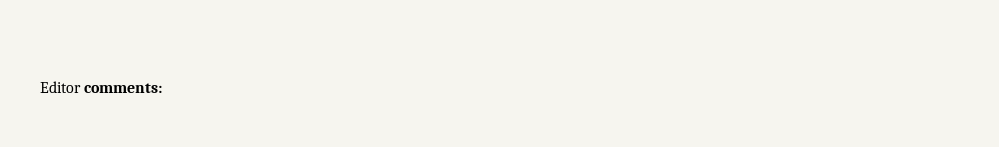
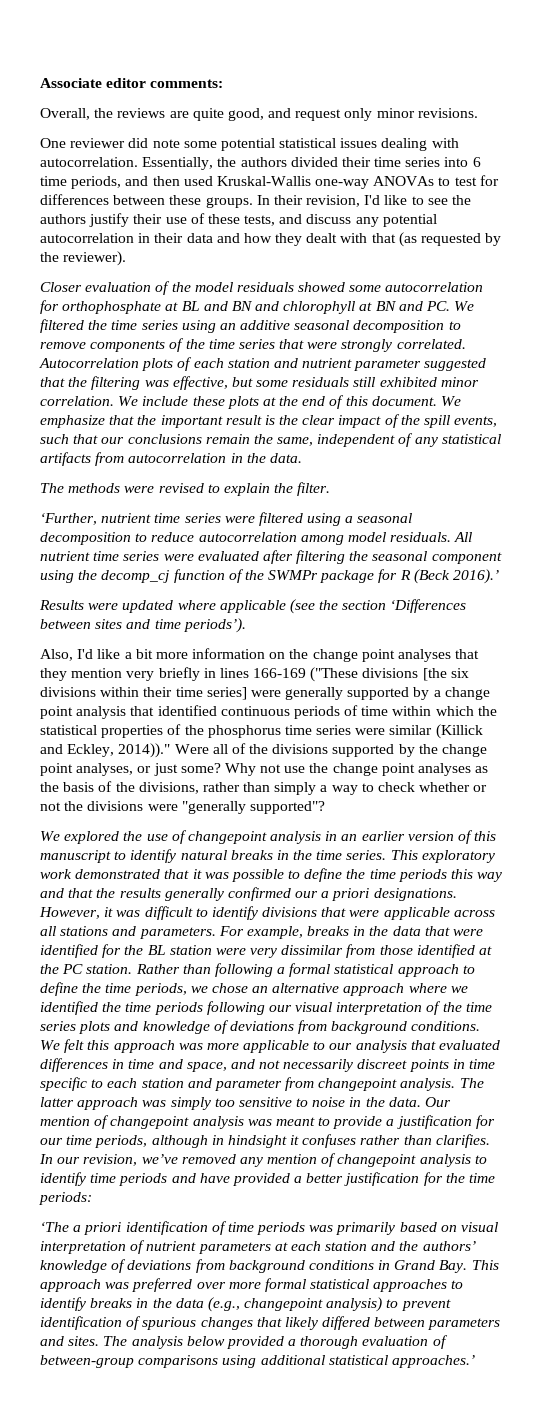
- Editor comments:
+ Associate editor comments:
+ Overall, the reviews are quite good, and request only minor revisions.
+ One reviewer did note some potential statistical issues dealing with autocorrelation. Essentially, the authors divided their time series into 6 time periods, and then used Kruskal-Wallis one-way ANOVAs to test for differences between these groups. In their revision, I'd like to see the authors justify their use of these tests, and discuss any potential autocorrelation in their data and how they dealt with that (as requested by the reviewer).
+ Closer evaluation of the model residuals showed some autocorrelation for orthophosphate at BL and BN and chlorophyll at BN and PC. We filtered the time series using an additive seasonal decomposition to remove components of the time series that were strongly correlated. Autocorrelation plots of each station and nutrient parameter suggested that the filtering was effective, but some residuals still exhibited minor correlation. We include these plots at the end of this document. We emphasize that the important result is the clear impact of the spill events, such that our conclusions remain the same, independent of any statistical artifacts from autocorrelation in the data.
+ The methods were revised to explain the filter.
+ ‘Further, nutrient time series were filtered using a seasonal decomposition to reduce autocorrelation among model residuals. All nutrient time series were evaluated after filtering the seasonal component using the decomp_cj function of the SWMPr package for R (Beck 2016).’
+ Results were updated where applicable (see the section ‘Differences between sites and time periods’).
+ Also, I'd like a bit more information on the change point analyses that they mention very briefly in lines 166-169 ("These divisions [the six divisions within their time series] were generally supported by a change point analysis that identified continuous periods of time within which the statistical properties of the phosphorus time series were similar (Killick and Eckley, 2014))." Were all of the divisions supported by the change point analyses, or just some? Why not use the change point analyses as the basis of the divisions, rather than simply a way to check whether or not the divisions were "generally supported"?
+ We explored the use of changepoint analysis in an earlier version of this manuscript to identify natural breaks in the time series. This exploratory work demonstrated that it was possible to define the time periods this way and that the results generally confirmed our a priori designations. However, it was difficult to identify divisions that were applicable across all stations and parameters. For example, breaks in the data that were identified for the BL station were very dissimilar from those identified at the PC station. Rather than following a formal statistical approach to define the time periods, we chose an alternative approach where we identified the time periods following our visual interpretation of the time series plots and knowledge of deviations from background conditions. We felt this approach was more applicable to our analysis that evaluated differences in time and space, and not necessarily discreet points in time specific to each station and parameter from changepoint analysis. The latter approach was simply too sensitive to noise in the data. Our mention of changepoint analysis was meant to provide a justification for our time periods, although in hindsight it confuses rather than clarifies. In our revision, we’ve removed any mention of changepoint analysis to identify time periods and have provided a better justification for the time periods:
+ ‘The a priori identification of time periods was primarily based on visual interpretation of nutrient parameters at each station and the authors’ knowledge of deviations from background conditions in Grand Bay. This approach was preferred over more formal statistical approaches to identify breaks in the data (e.g., changepoint analysis) to prevent identification of spurious changes that likely differed between parameters and sites. The analysis below provided a thorough evaluation of between-group comparisons using additional statistical approaches.’

